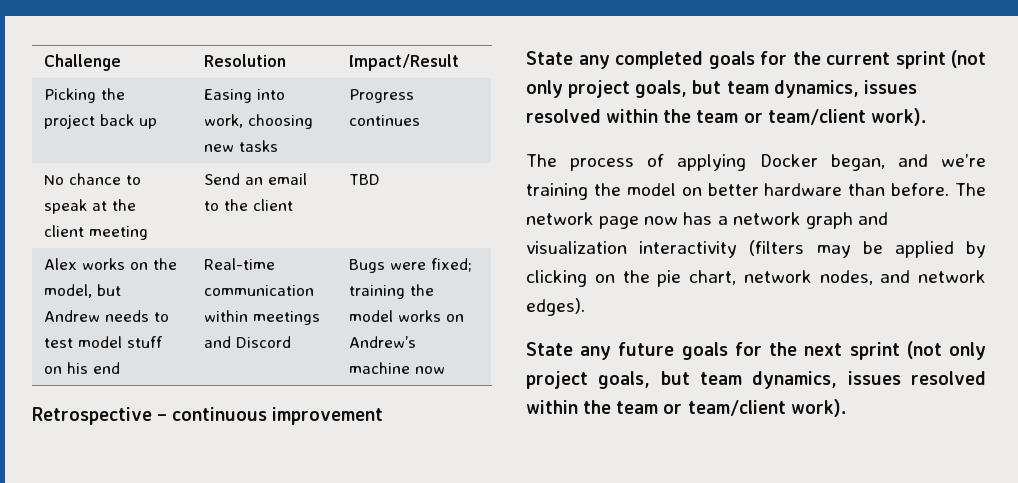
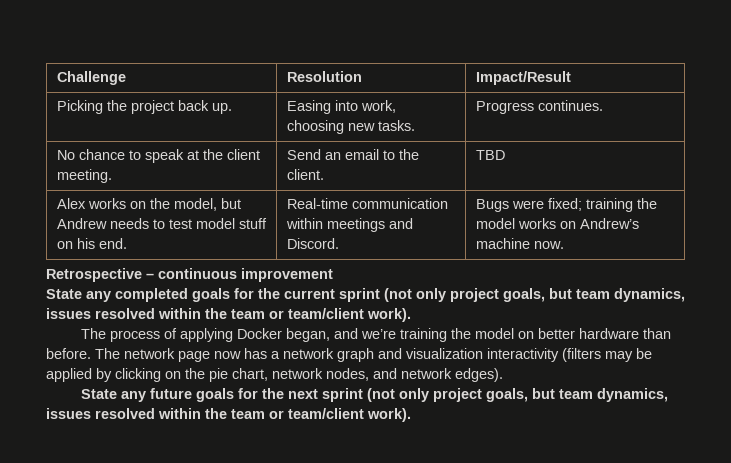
- Picking the project back up | Easing into work, choosing new tasks | Progress continues
+ Picking the project back up. | Easing into work, choosing new tasks. | Progress continues.
- No chance to speak at the client meeting | Send an email to the client | TBD
+ No chance to speak at the client meeting. | Send an email to the client. | TBD
- Alex works on the model, but Andrew needs to test model stuff on his end | Real-time communication within meetings and Discord | Bugs were fixed; training the model works on Andrew’s machine now
+ Alex works on the model, but Andrew needs to test model stuff on his end. | Real-time communication within meetings and Discord. | Bugs were fixed; training the model works on Andrew’s machine now.

